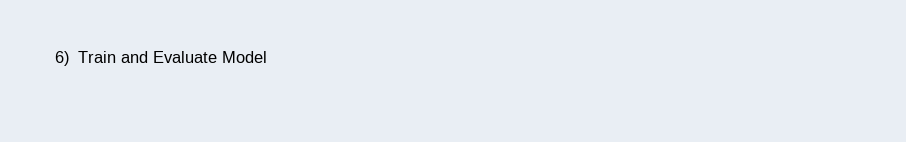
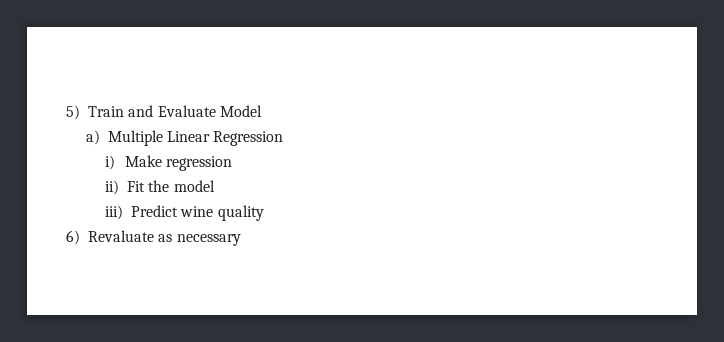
- 6) Train and Evaluate Model
+ 5) Train and Evaluate Model
+ a) Multiple Linear Regression
+ i) Make regression
+ ii) Fit the model
+ iii) Predict wine quality
+ 6) Revaluate as necessary

